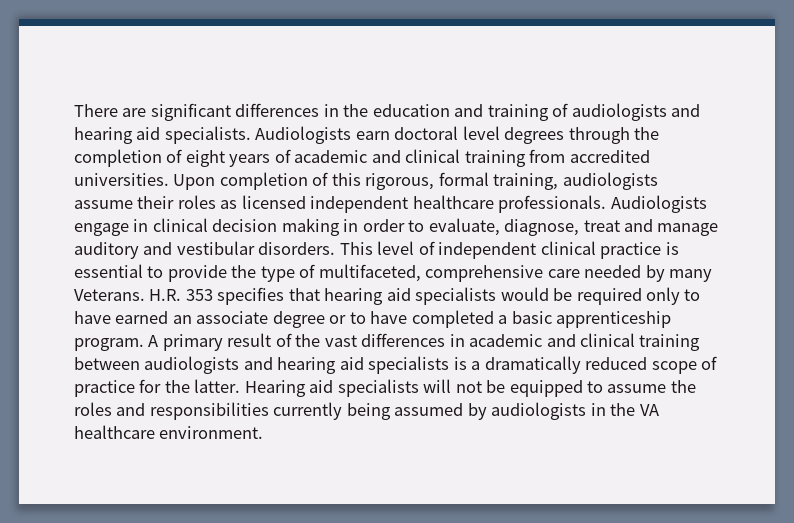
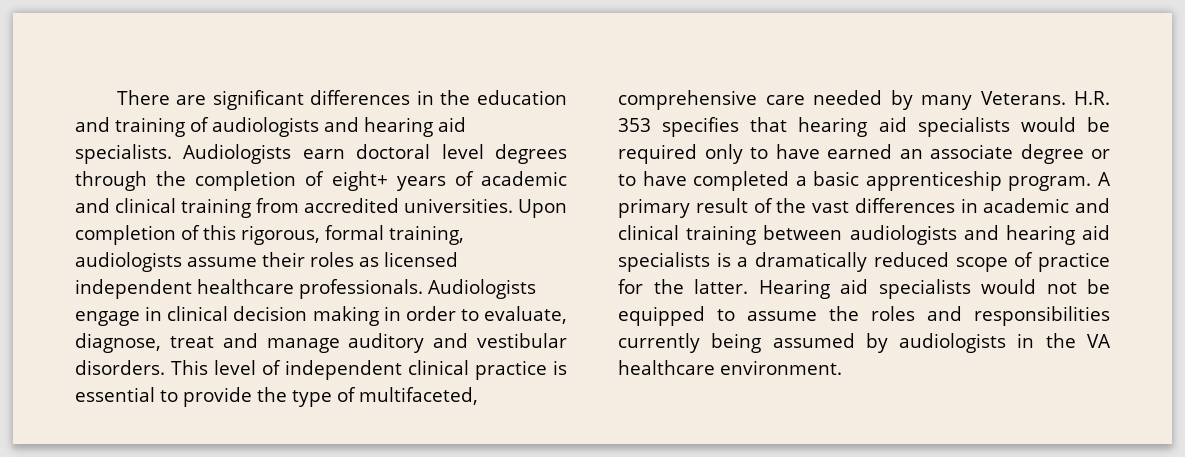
- Audiologists earn doctoral level degrees through the completion of eight years of academic and clinical training from accredited universities.
+ Audiologists earn doctoral level degrees through the completion of eight+ years of academic and clinical training from accredited universities.
- Hearing aid specialists will not be equipped to assume the roles and responsibilities currently being assumed by audiologists in the VA healthcare environment.
+ Hearing aid specialists would not be equipped to assume the roles and responsibilities currently being assumed by audiologists in the VA healthcare environment.

